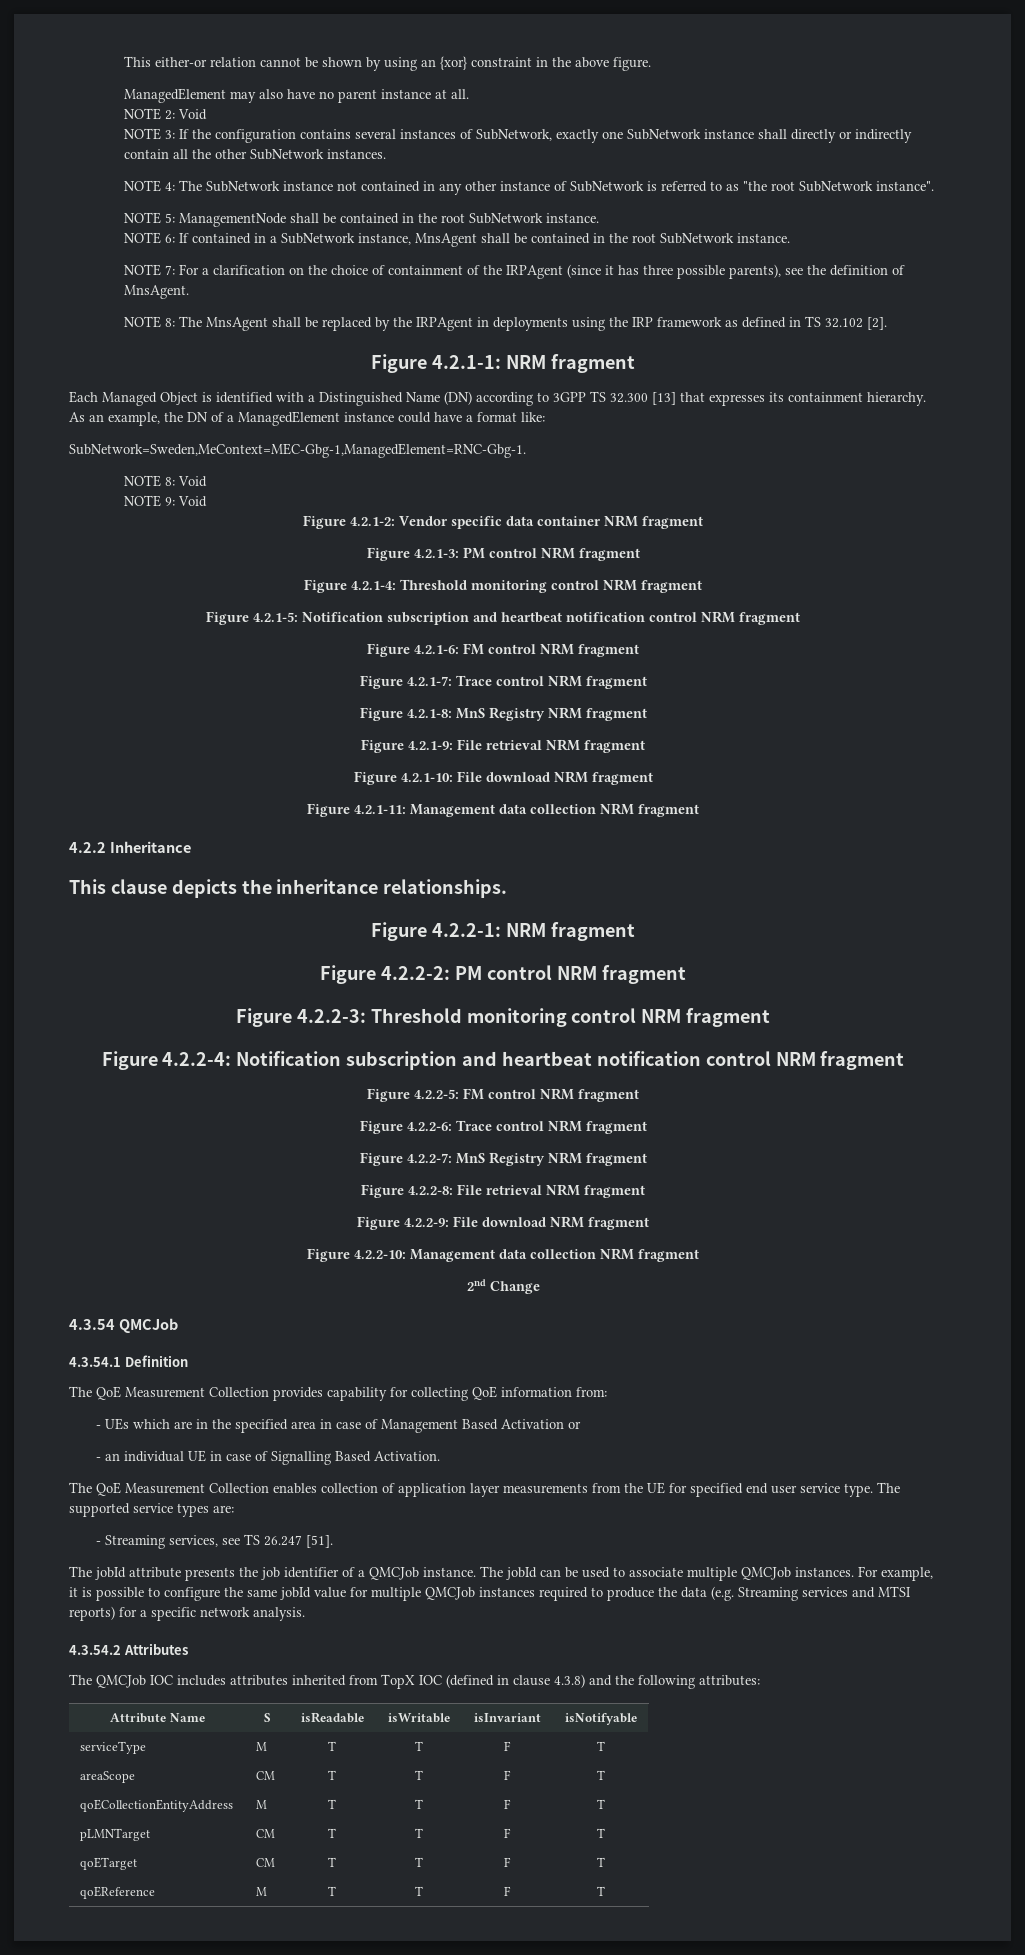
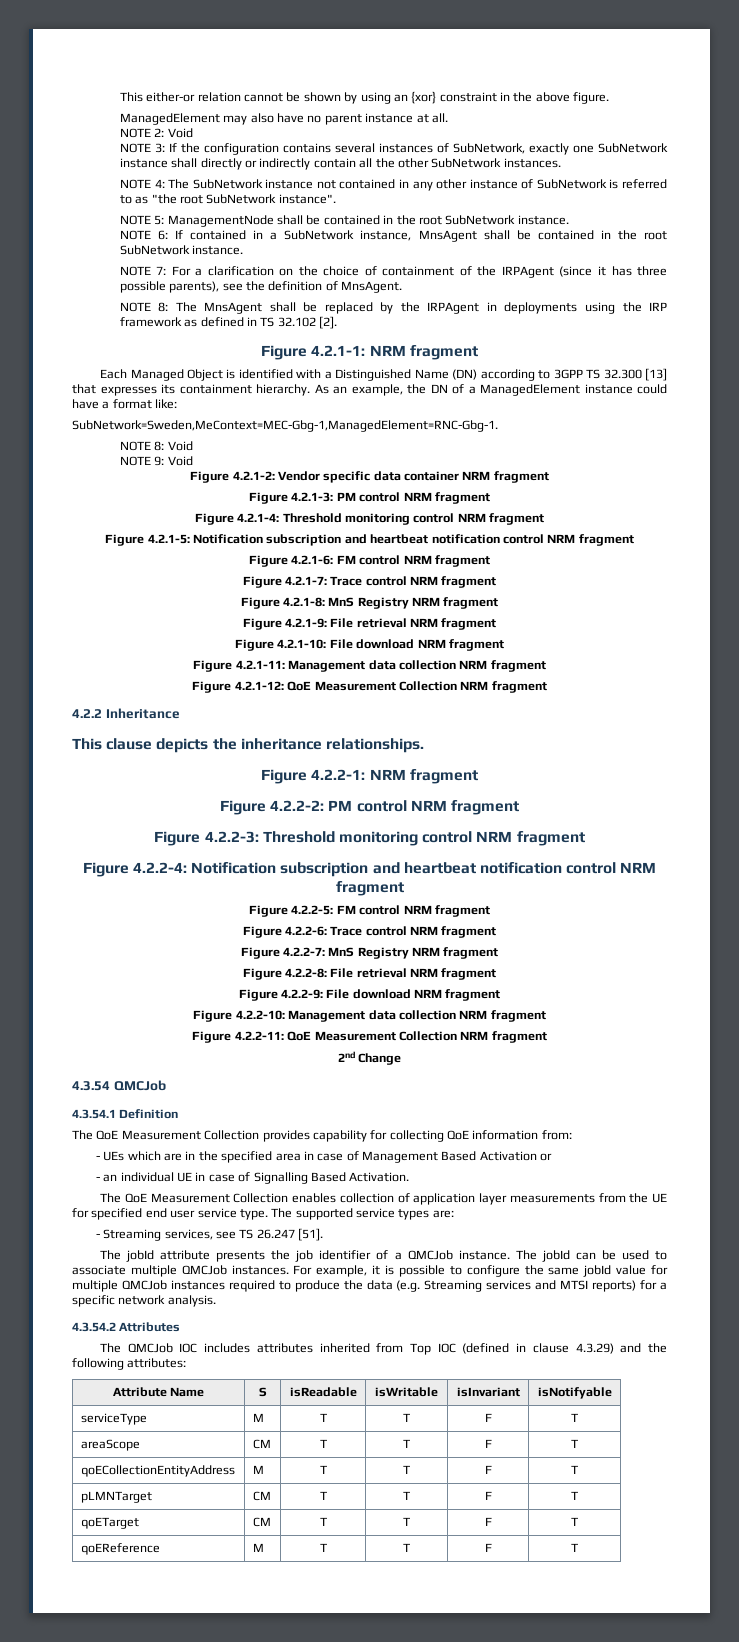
+ Figure 4.2.1-12: QoE Measurement Collection NRM fragment
+ Figure 4.2.2-11: QoE Measurement Collection NRM fragment
- The QMCJob IOC includes attributes inherited from TopX IOC (defined in clause 4.3.8) and the following attributes:
+ The QMCJob IOC includes attributes inherited from Top IOC (defined in clause 4.3.29) and the following attributes:

